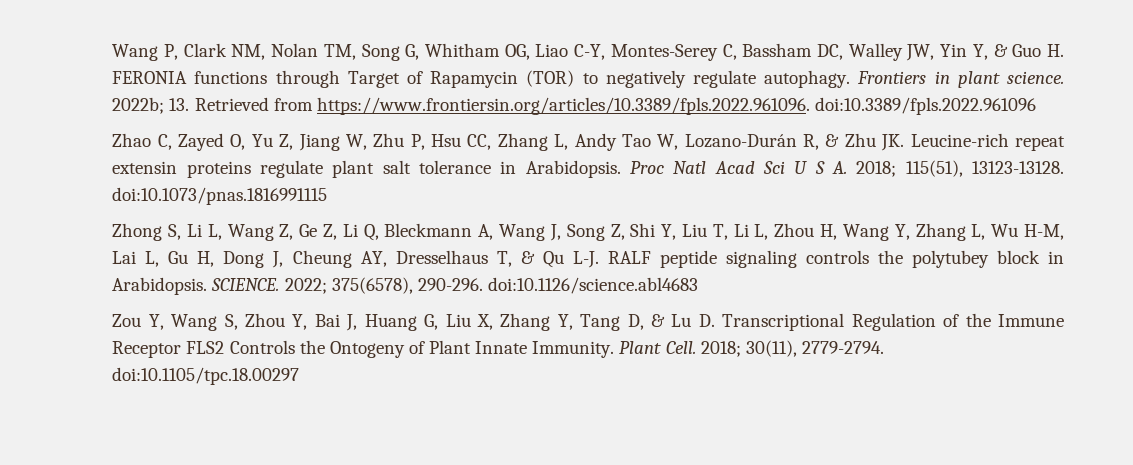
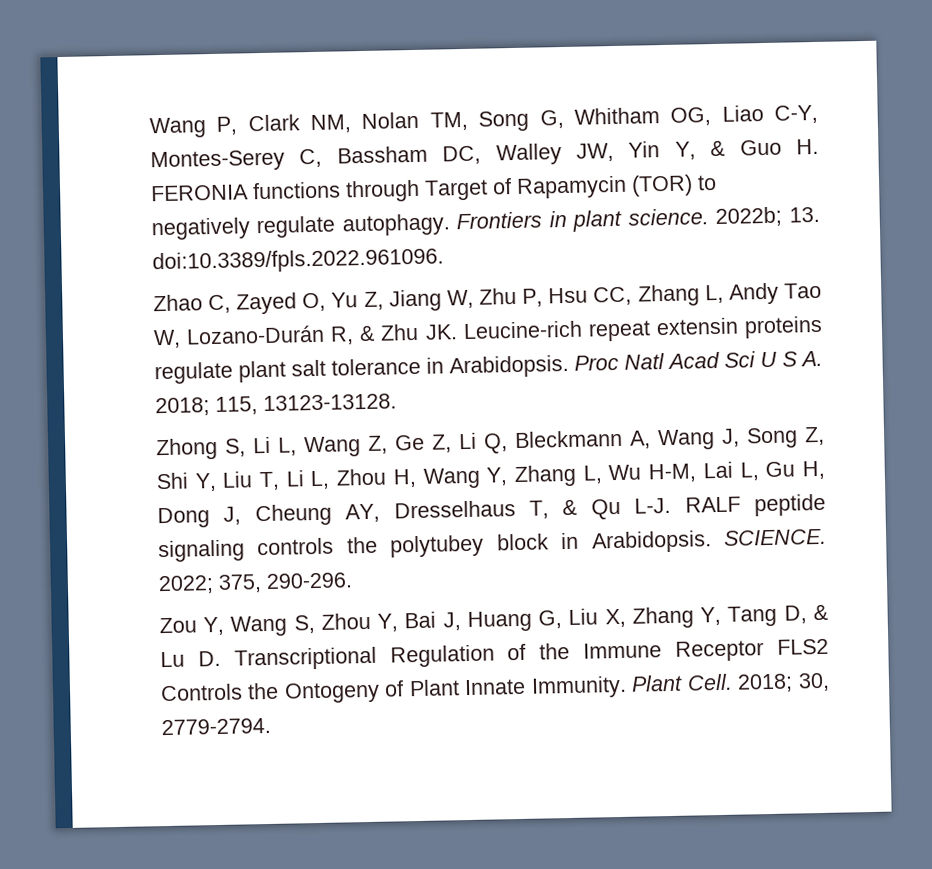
- 2022b; 13. Retrieved from https://www.frontiersin.org/articles/10.3389/fpls.2022.961096. doi:10.3389/fpls.2022.961096
+ 2022b; 13. doi:10.3389/fpls.2022.961096.
- Proc Natl Acad Sci U S A. 2018; 115(51), 13123-13128. doi:10.1073/pnas.1816991115
+ Proc Natl Acad Sci U S A. 2018; 115, 13123-13128.
- 2022; 375(6578), 290-296. doi:10.1126/science.abl4683
+ 2022; 375, 290-296.
- 2018; 30(11), 2779-2794. doi:10.1105/tpc.18.00297
+ 2018; 30, 2779-2794.

